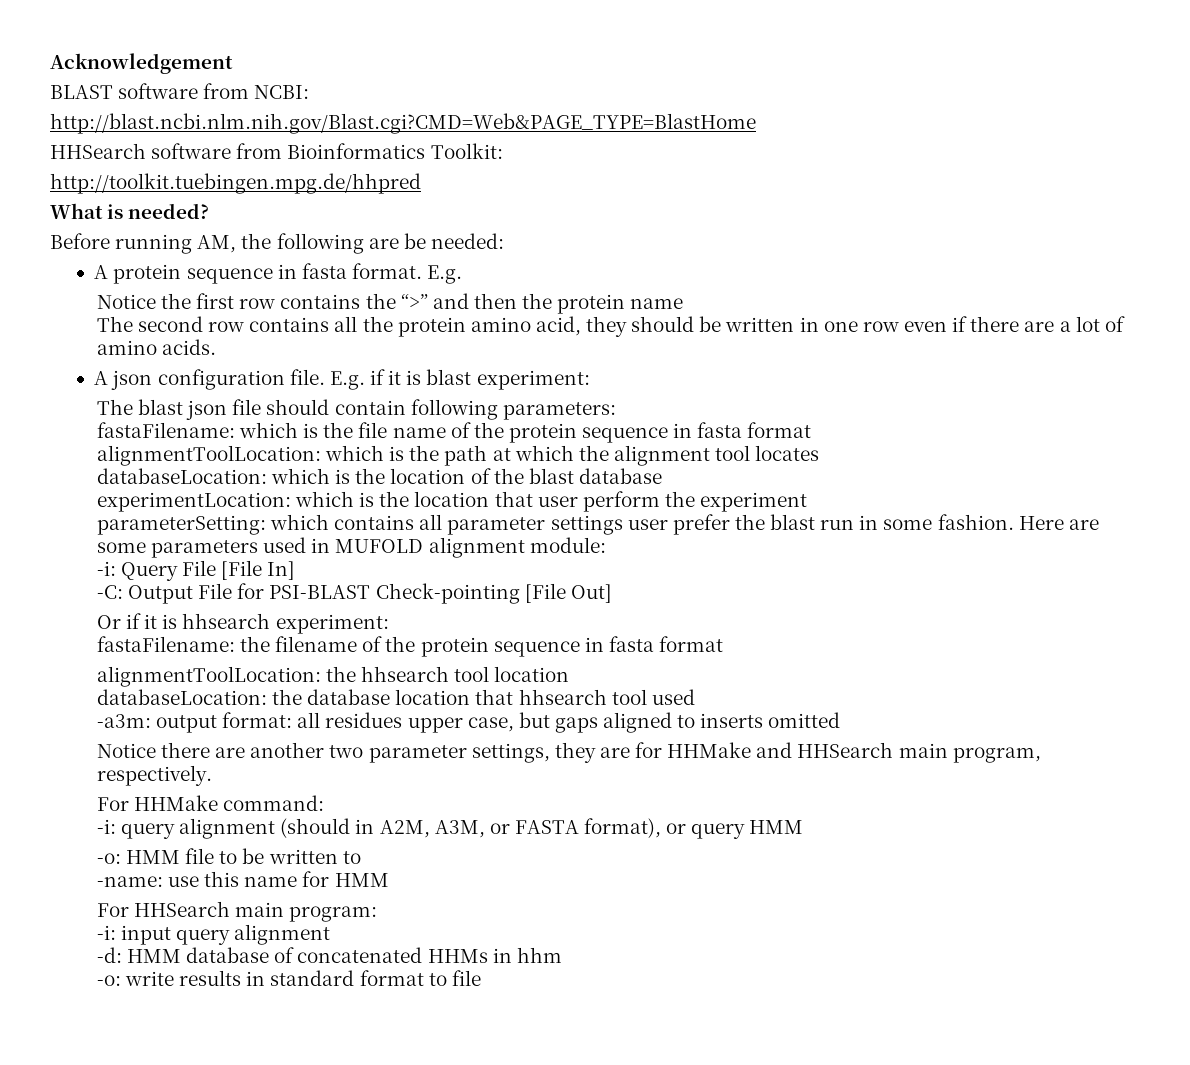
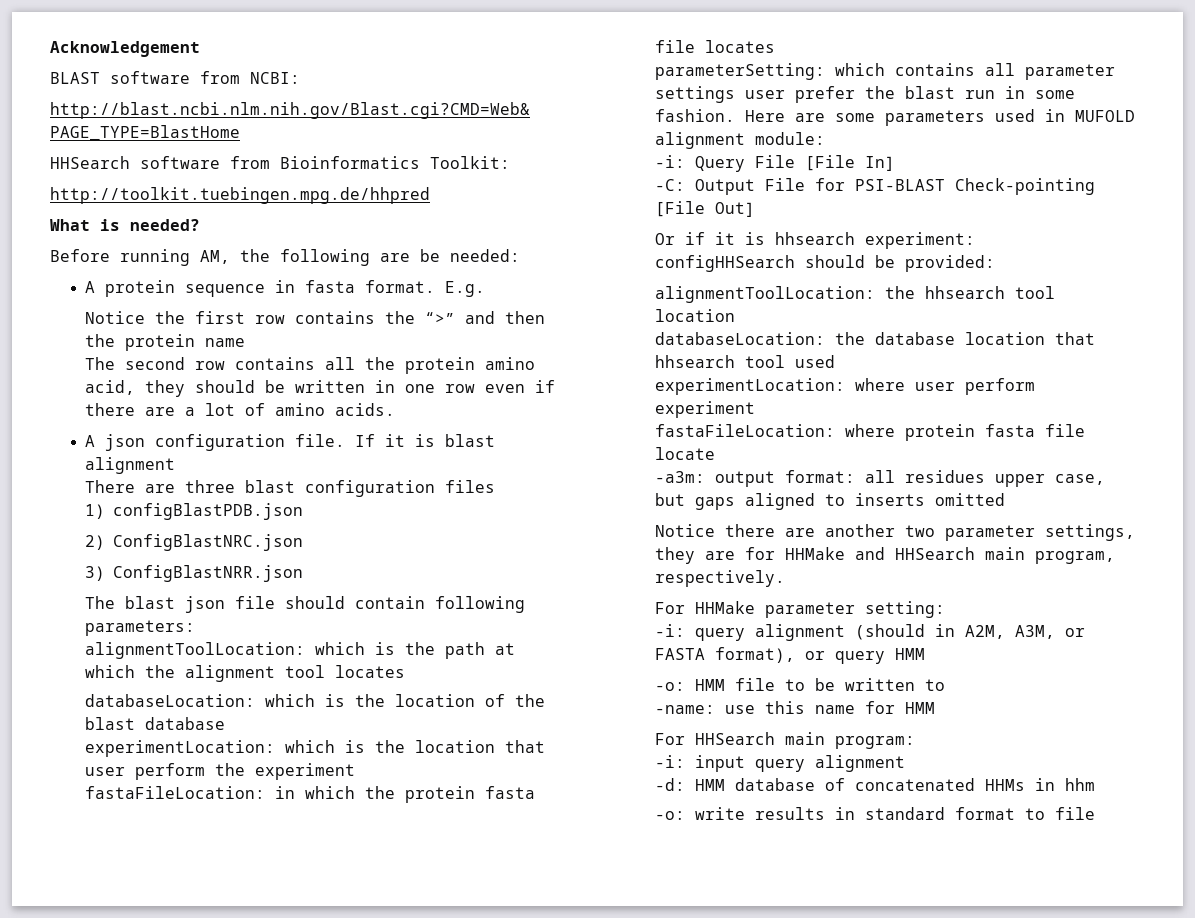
- E.g. if it is blast experiment:
+ If it is blast alignment
+ There are three blast configuration files
+ 1) configBlastPDB.json
+ 2) ConfigBlastNRC.json
+ 3) ConfigBlastNRR.json
- fastaFilename: which is the file name of the protein sequence in fasta format
+ fastaFileLocation: in which the protein fasta file locates
- fastaFilename: the filename of the protein sequence in fasta format
+ configHHSearch should be provided:
+ experimentLocation: where user perform experiment
+ fastaFileLocation: where protein fasta file locate
- For HHMake command:
+ For HHMake parameter setting:

